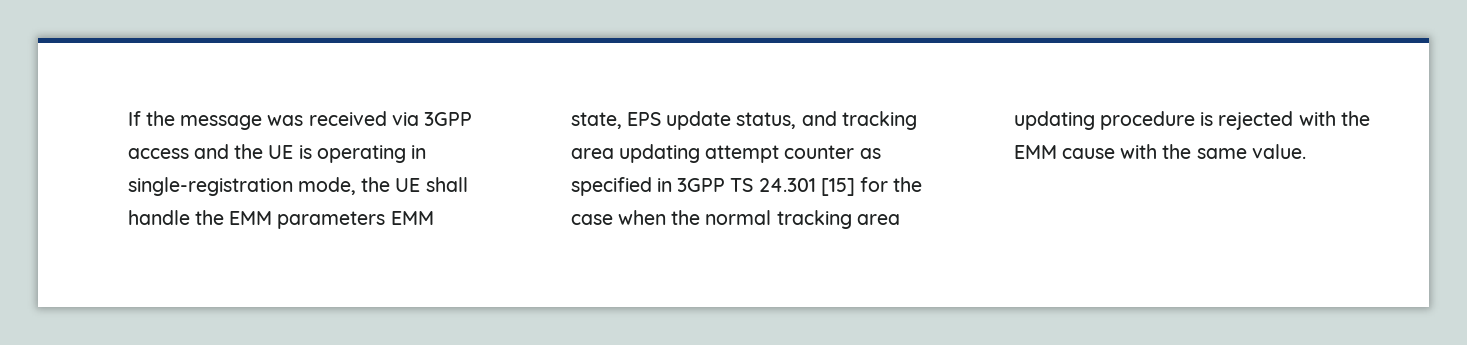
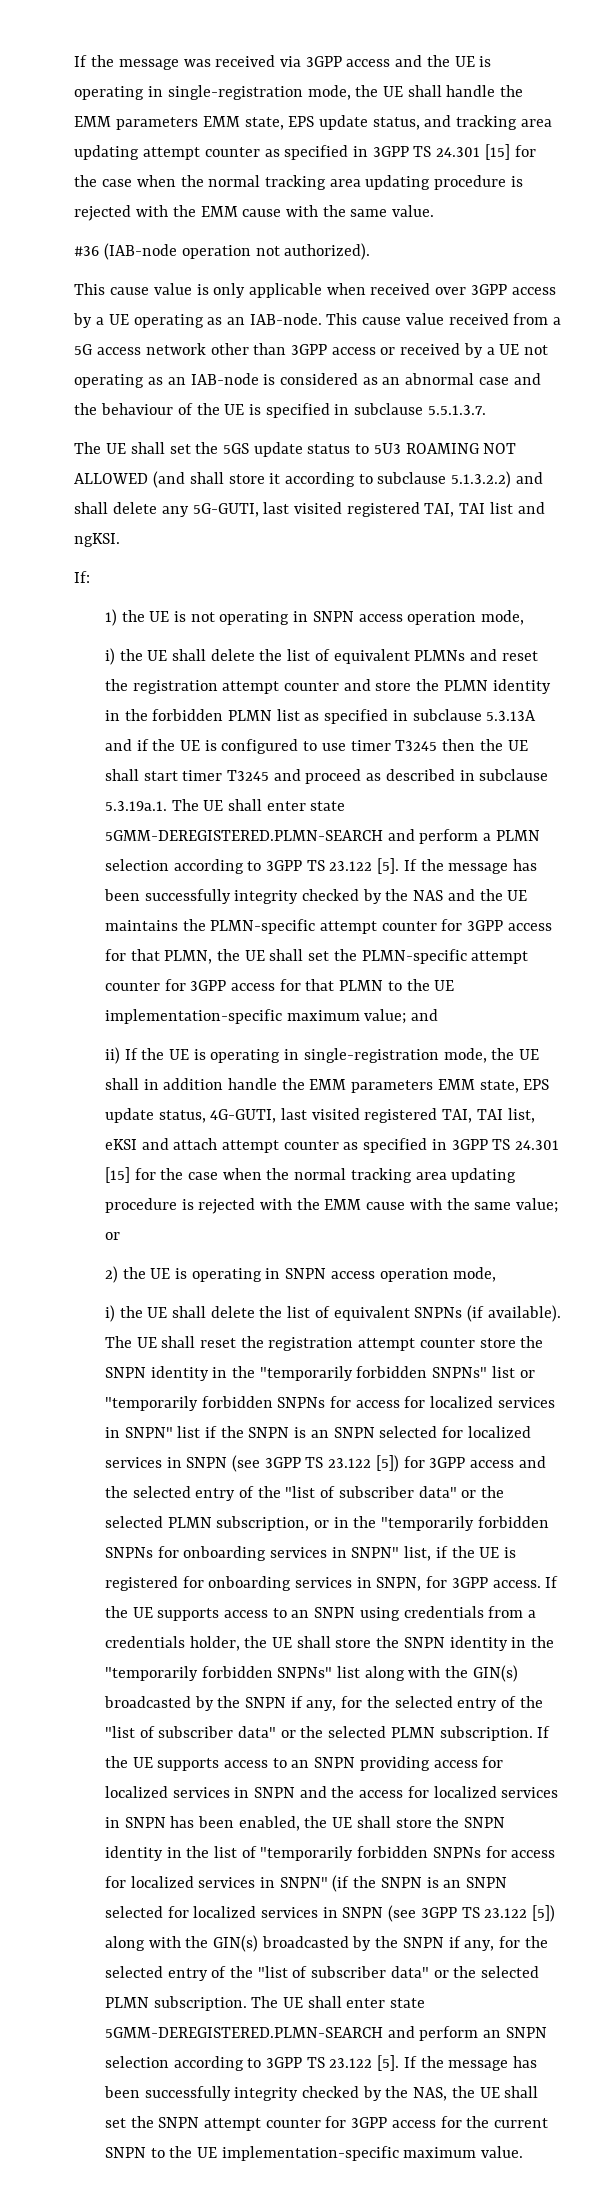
+ #36 (IAB-node operation not authorized).
+ This cause value is only applicable when received over 3GPP access by a UE operating as an IAB-node. This cause value received from a 5G access network other than 3GPP access or received by a UE not operating as an IAB-node is considered as an abnormal case and the behaviour of the UE is specified in subclause 5.5.1.3.7.
+ The UE shall set the 5GS update status to 5U3 ROAMING NOT ALLOWED (and shall store it according to subclause 5.1.3.2.2) and shall delete any 5G-GUTI, last visited registered TAI, TAI list and ngKSI.
+ If:
+ 1) the UE is not operating in SNPN access operation mode,
+ i) the UE shall delete the list of equivalent PLMNs and reset the registration attempt counter and store the PLMN identity in the forbidden PLMN list as specified in subclause 5.3.13A and if the UE is configured to use timer T3245 then the UE shall start timer T3245 and proceed as described in subclause 5.3.19a.1. The UE shall enter state 5GMM-DEREGISTERED.PLMN-SEARCH and perform a PLMN selection according to 3GPP TS 23.122 [5]. If the message has been successfully integrity checked by the NAS and the UE maintains the PLMN-specific attempt counter for 3GPP access for that PLMN, the UE shall set the PLMN-specific attempt counter for 3GPP access for that PLMN to the UE implementation-specific maximum value; and
+ ii) If the UE is operating in single-registration mode, the UE shall in addition handle the EMM parameters EMM state, EPS update status, 4G-GUTI, last visited registered TAI, TAI list, eKSI and attach attempt counter as specified in 3GPP TS 24.301 [15] for the case when the normal tracking area updating procedure is rejected with the EMM cause with the same value; or
+ 2) the UE is operating in SNPN access operation mode,
+ i) the UE shall delete the list of equivalent SNPNs (if available). The UE shall reset the registration attempt counter store the SNPN identity in the "temporarily forbidden SNPNs" list or "temporarily forbidden SNPNs for access for localized services in SNPN" list if the SNPN is an SNPN selected for localized services in SNPN (see 3GPP TS 23.122 [5]) for 3GPP access and the selected entry of the "list of subscriber data" or the selected PLMN subscription, or in the "temporarily forbidden SNPNs for onboarding services in SNPN" list, if the UE is registered for onboarding services in SNPN, for 3GPP access. If the UE supports access to an SNPN using credentials from a credentials holder, the UE shall store the SNPN identity in the "temporarily forbidden SNPNs" list along with the GIN(s) broadcasted by the SNPN if any, for the selected entry of the "list of subscriber data" or the selected PLMN subscription. If the UE supports access to an SNPN providing access for localized services in SNPN and the access for localized services in SNPN has been enabled, the UE shall store the SNPN identity in the list of "temporarily forbidden SNPNs for access for localized services in SNPN" (if the SNPN is an SNPN selected for localized services in SNPN (see 3GPP TS 23.122 [5]) along with the GIN(s) broadcasted by the SNPN if any, for the selected entry of the "list of subscriber data" or the selected PLMN subscription. The UE shall enter state 5GMM-DEREGISTERED.PLMN-SEARCH and perform an SNPN selection according to 3GPP TS 23.122 [5]. If the message has been successfully integrity checked by the NAS, the UE shall set the SNPN attempt counter for 3GPP access for the current SNPN to the UE implementation-specific maximum value.

